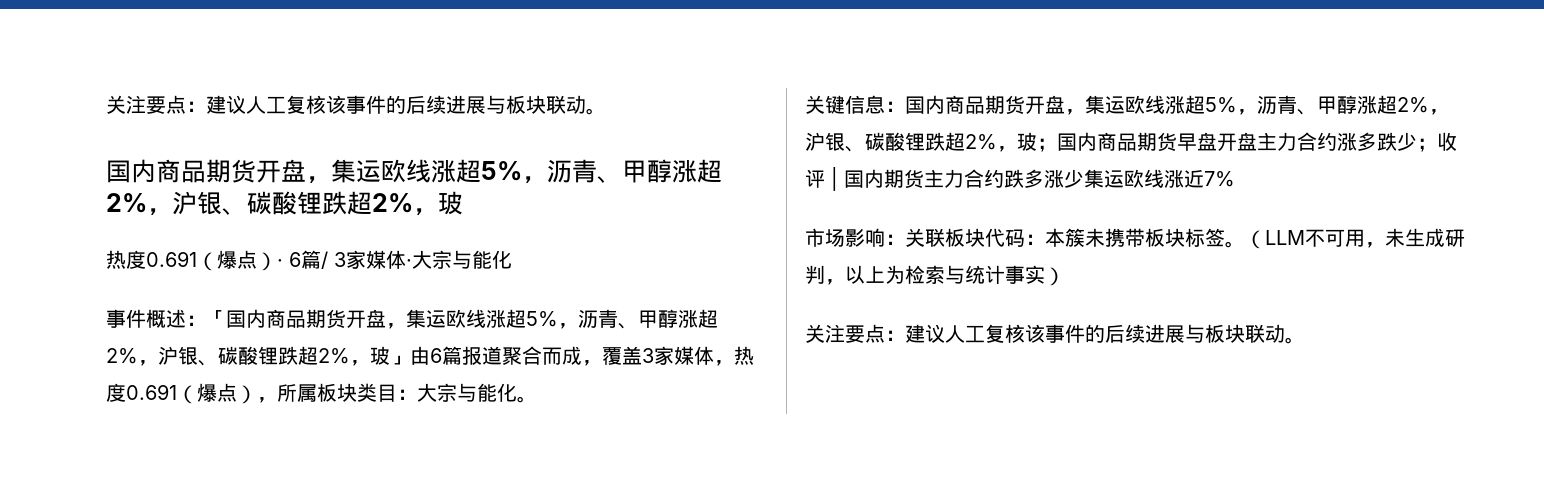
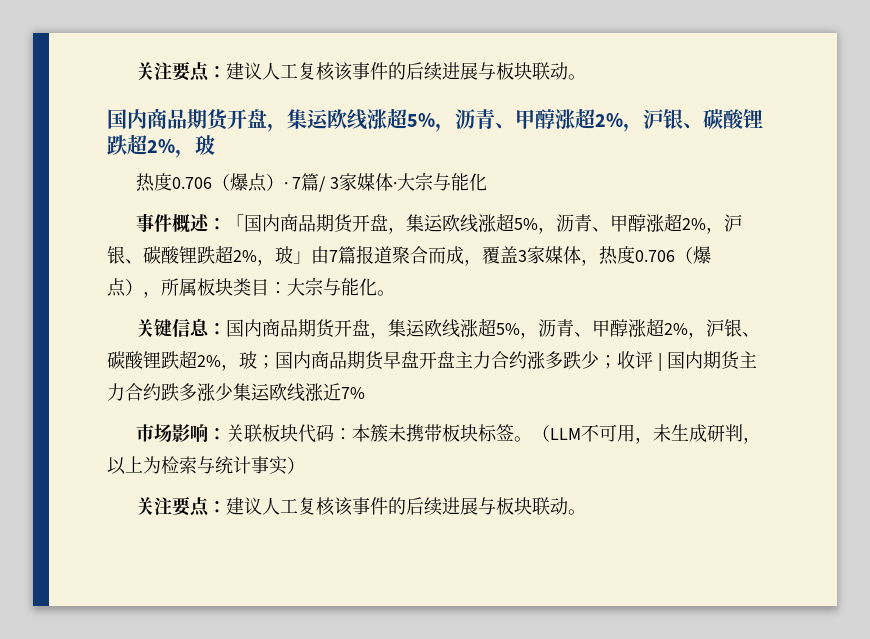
- 热度0.691（爆点）· 6篇/ 3家媒体·大宗与能化
+ 热度0.706（爆点）· 7篇/ 3家媒体·大宗与能化
- 事件概述：「国内商品期货开盘，集运欧线涨超5%，沥青、甲醇涨超2%，沪银、碳酸锂跌超2%，玻」由6篇报道聚合而成，覆盖3家媒体，热度0.691（爆点），所属板块类目：大宗与能化。
+ 事件概述：「国内商品期货开盘，集运欧线涨超5%，沥青、甲醇涨超2%，沪银、碳酸锂跌超2%，玻」由7篇报道聚合而成，覆盖3家媒体，热度0.706（爆点），所属板块类目：大宗与能化。

